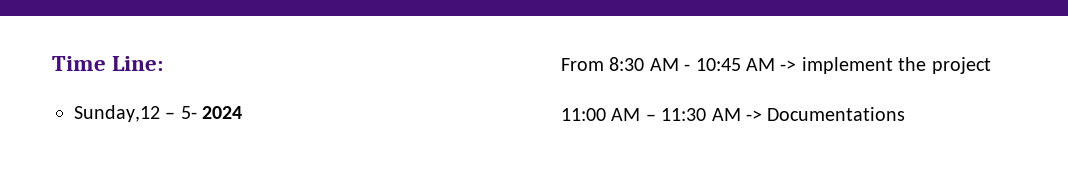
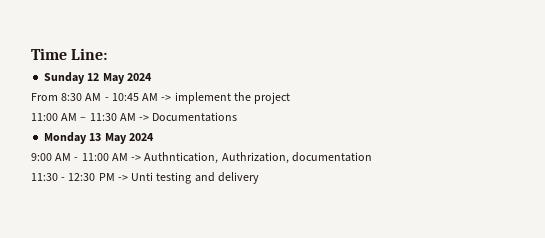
- Sunday,12 – 5- 2024
+ Sunday 12 May 2024
+ Monday 13 May 2024
+ 9:00 AM - 11:00 AM -> Authntication, Authrization, documentation
+ 11:30 - 12:30 PM -> Unti testing and delivery

